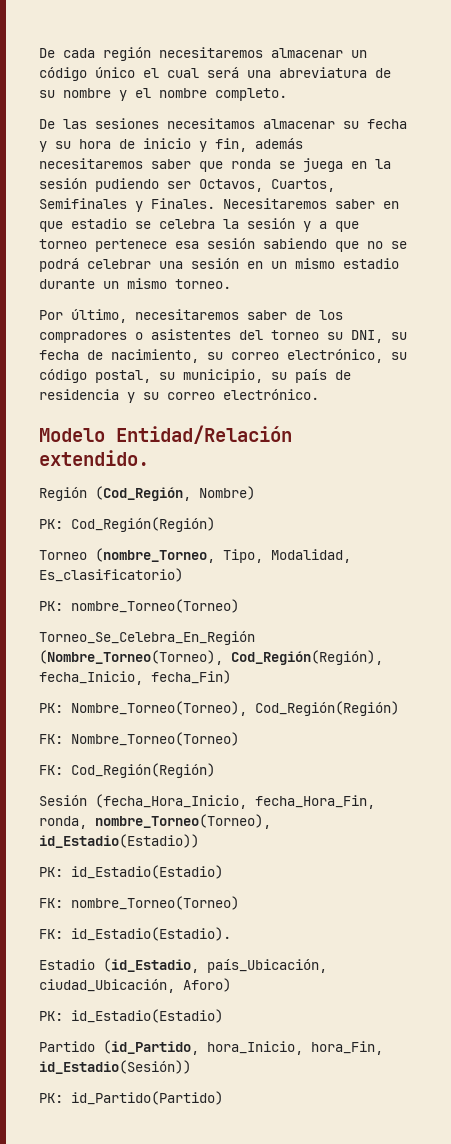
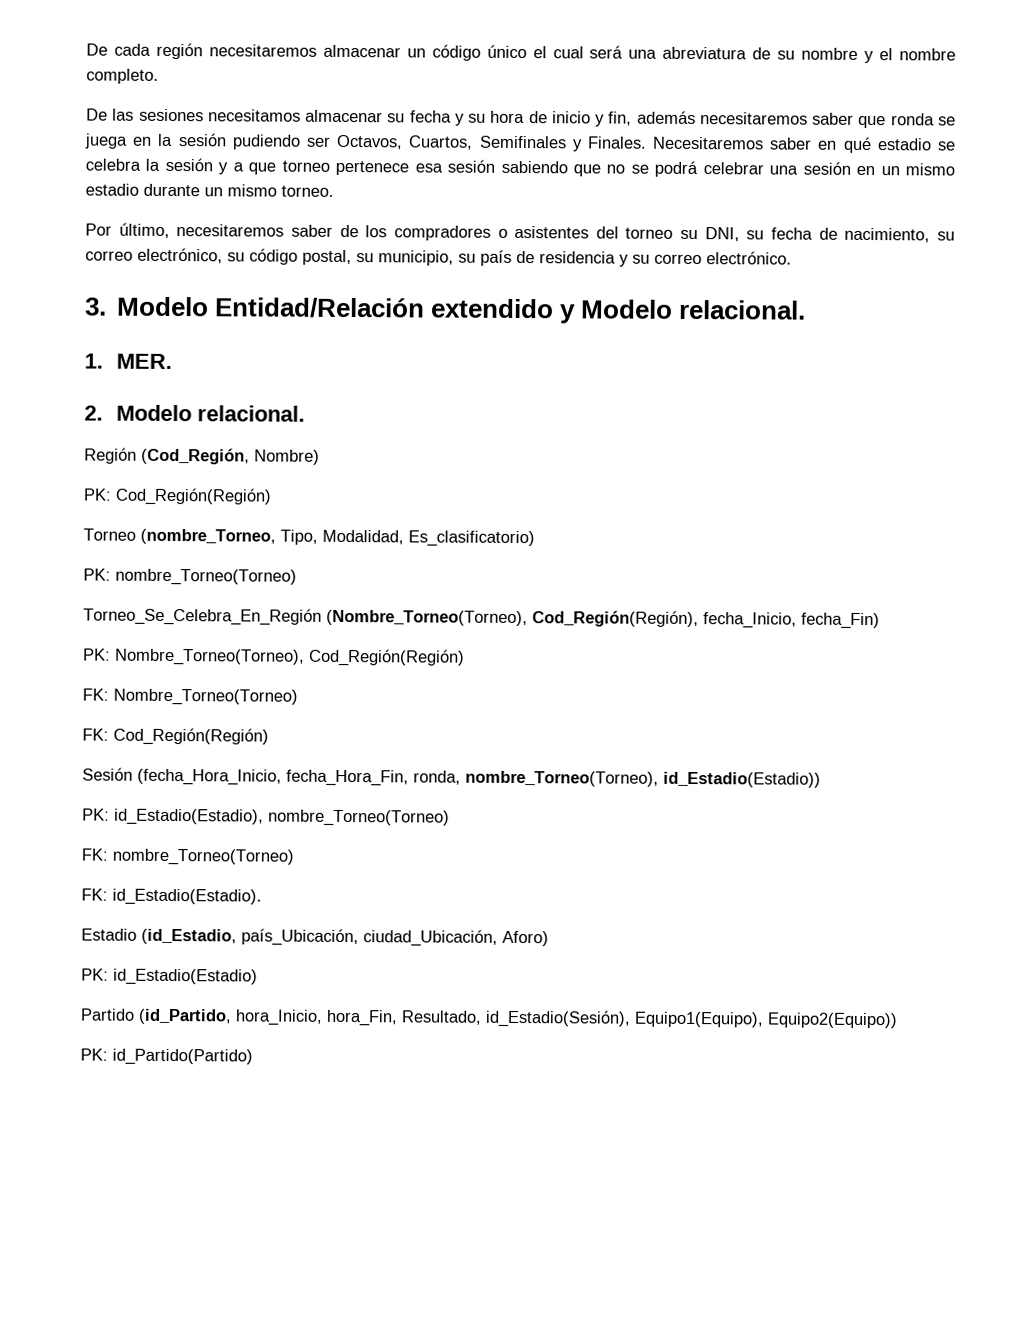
- Necesitaremos saber en que estadio se celebra la sesión y a que torneo pertenece esa sesión sabiendo que no se podrá celebrar una sesión en un mismo estadio durante un mismo torneo.
+ Necesitaremos saber en qué estadio se celebra la sesión y a que torneo pertenece esa sesión sabiendo que no se podrá celebrar una sesión en un mismo estadio durante un mismo torneo.
- Modelo Entidad/Relación extendido.
+ 3. Modelo Entidad/Relación extendido y Modelo relacional.
+ 1. MER.
+ 2. Modelo relacional.
  Sesión (fecha_Hora_Inicio, fecha_Hora_Fin, ronda, nombre_Torneo(Torneo), id_Estadio(Estadio))
- PK: id_Estadio(Estadio)
+ PK: id_Estadio(Estadio), nombre_Torneo(Torneo)
- Partido (id_Partido, hora_Inicio, hora_Fin, id_Estadio(Sesión))
+ Partido (id_Partido, hora_Inicio, hora_Fin, Resultado, id_Estadio(Sesión), Equipo1(Equipo), Equipo2(Equipo))

